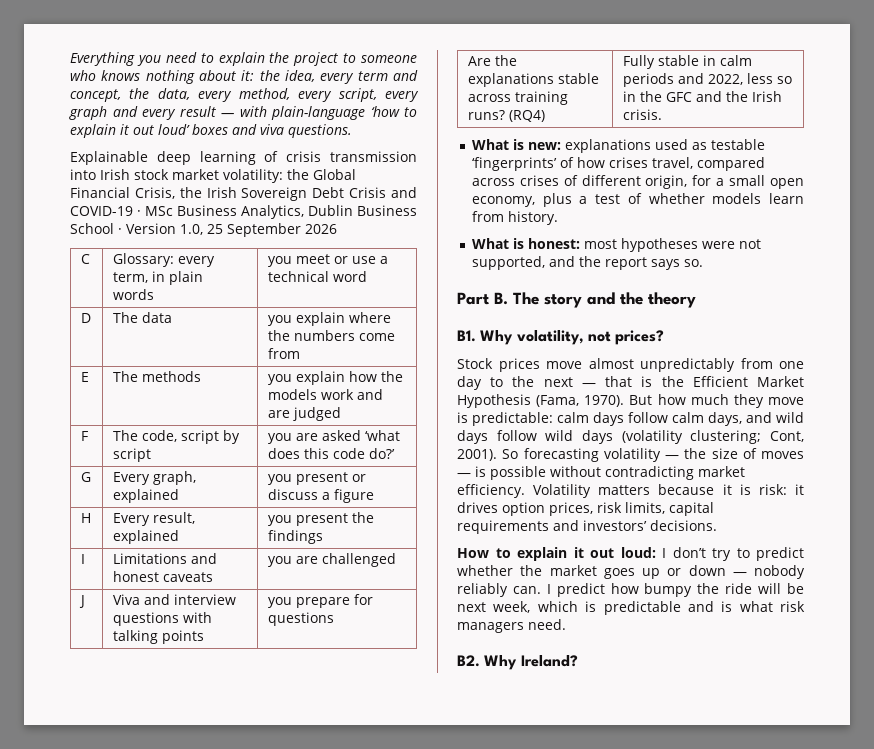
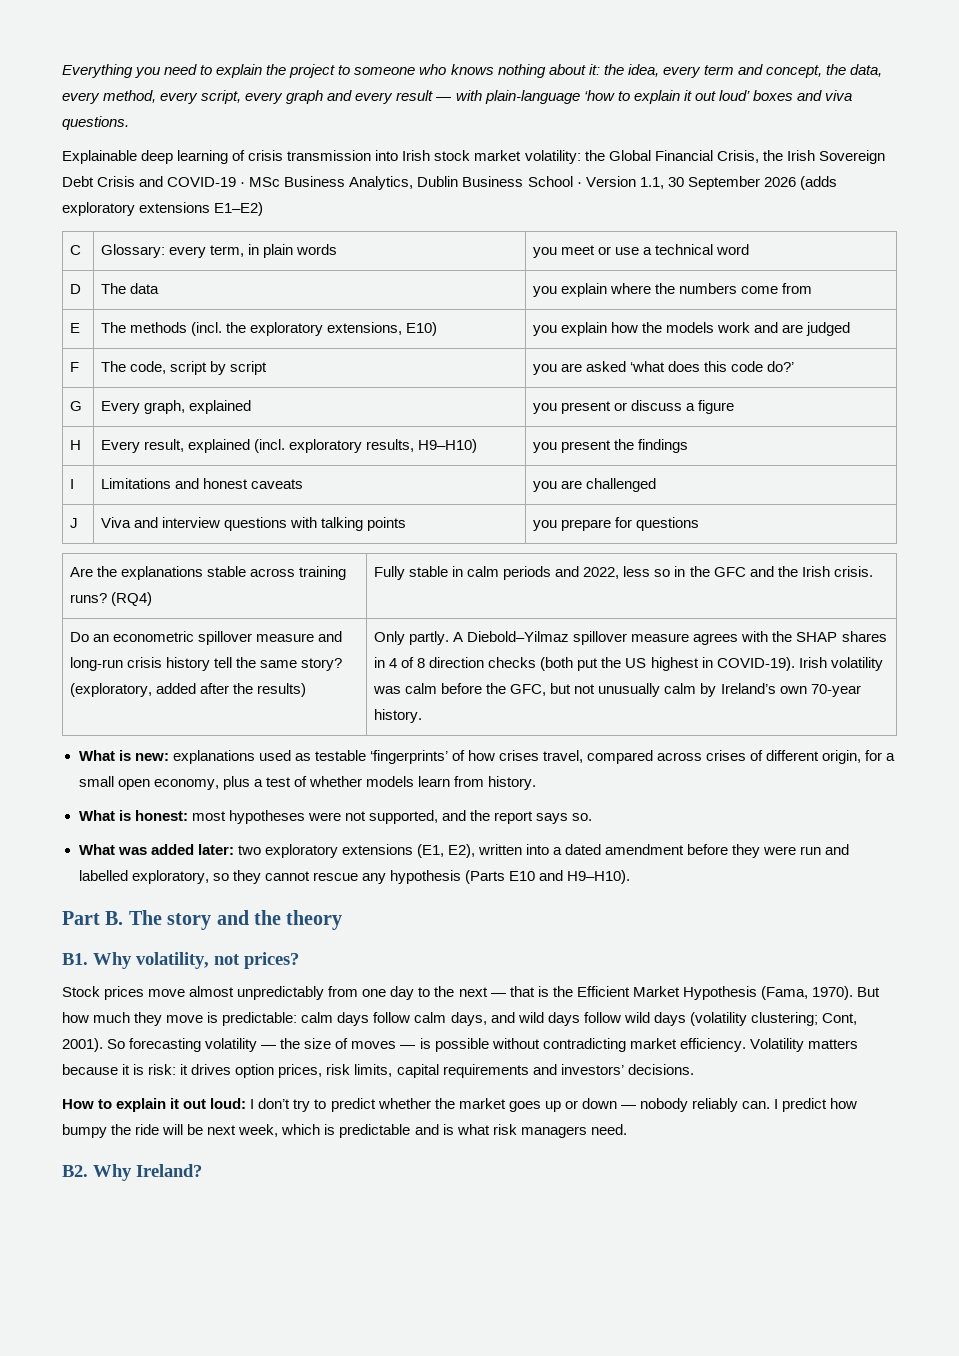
- Explainable deep learning of crisis transmission into Irish stock market volatility: the Global Financial Crisis, the Irish Sovereign Debt Crisis and COVID-19 · MSc Business Analytics, Dublin Business School · Version 1.0, 25 September 2026
+ Explainable deep learning of crisis transmission into Irish stock market volatility: the Global Financial Crisis, the Irish Sovereign Debt Crisis and COVID-19 · MSc Business Analytics, Dublin Business School · Version 1.1, 30 September 2026 (adds exploratory extensions E1–E2)
- E | The methods | you explain how the models work and are judged
+ E | The methods (incl. the exploratory extensions, E10) | you explain how the models work and are judged
- H | Every result, explained | you present the findings
+ H | Every result, explained (incl. exploratory results, H9–H10) | you present the findings
+ Do an econometric spillover measure and long-run crisis history tell the same story? (exploratory, added after the results) | Only partly. A Diebold–Yilmaz spillover measure agrees with the SHAP shares in 4 of 8 direction checks (both put the US highest in COVID-19). Irish volatility was calm before the GFC, but not unusually calm by Ireland’s own 70-year history.
+ What was added later: two exploratory extensions (E1, E2), written into a dated amendment before they were run and labelled exploratory, so they cannot rescue any hypothesis (Parts E10 and H9–H10).

